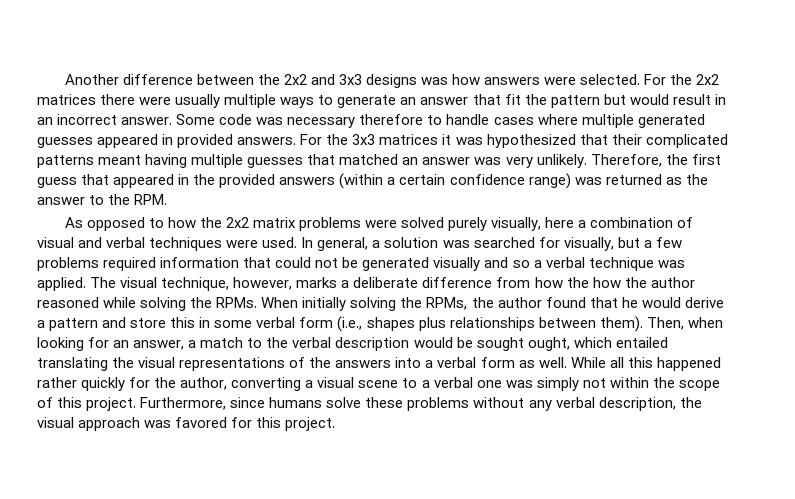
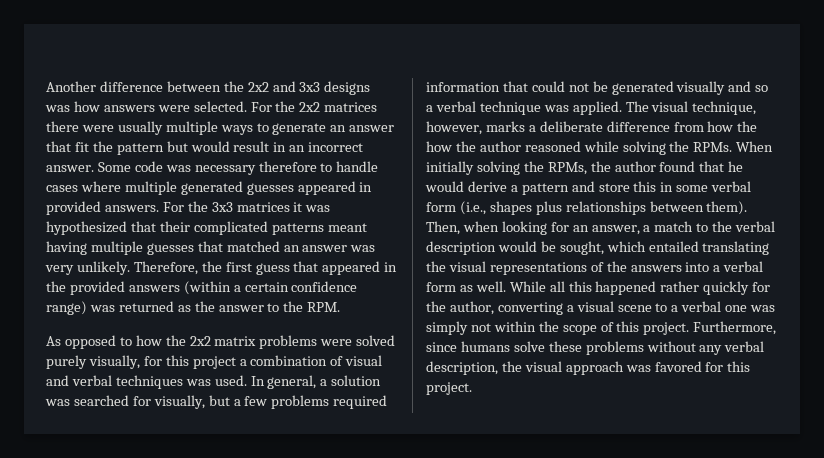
- As opposed to how the 2x2 matrix problems were solved purely visually, here a combination of visual and verbal techniques were used.
+ As opposed to how the 2x2 matrix problems were solved purely visually, for this project a combination of visual and verbal techniques was used.
- Then, when looking for an answer, a match to the verbal description would be sought ought, which entailed translating the visual representations of the answers into a verbal form as well.
+ Then, when looking for an answer, a match to the verbal description would be sought, which entailed translating the visual representations of the answers into a verbal form as well.

